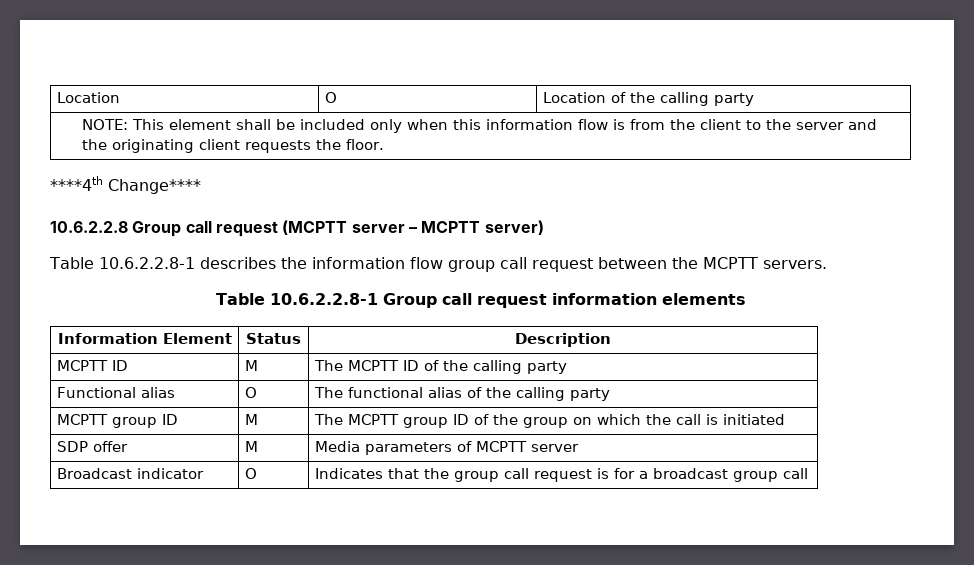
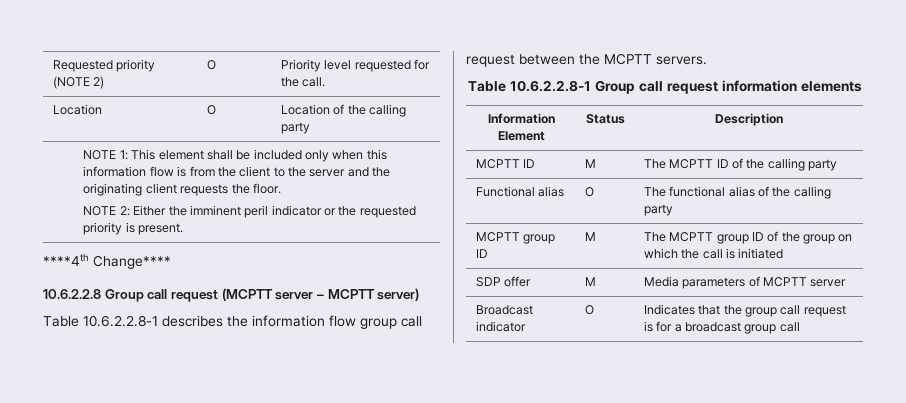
+ Requested priority (NOTE 2) | O | Priority level requested for the call.
- NOTE: This element shall be included only when this information flow is from the client to the server and the originating client requests the floor.
+ NOTE 1: This element shall be included only when this information flow is from the client to the server and the originating client requests the floor.
+ NOTE 2: Either the imminent peril indicator or the requested priority is present.

